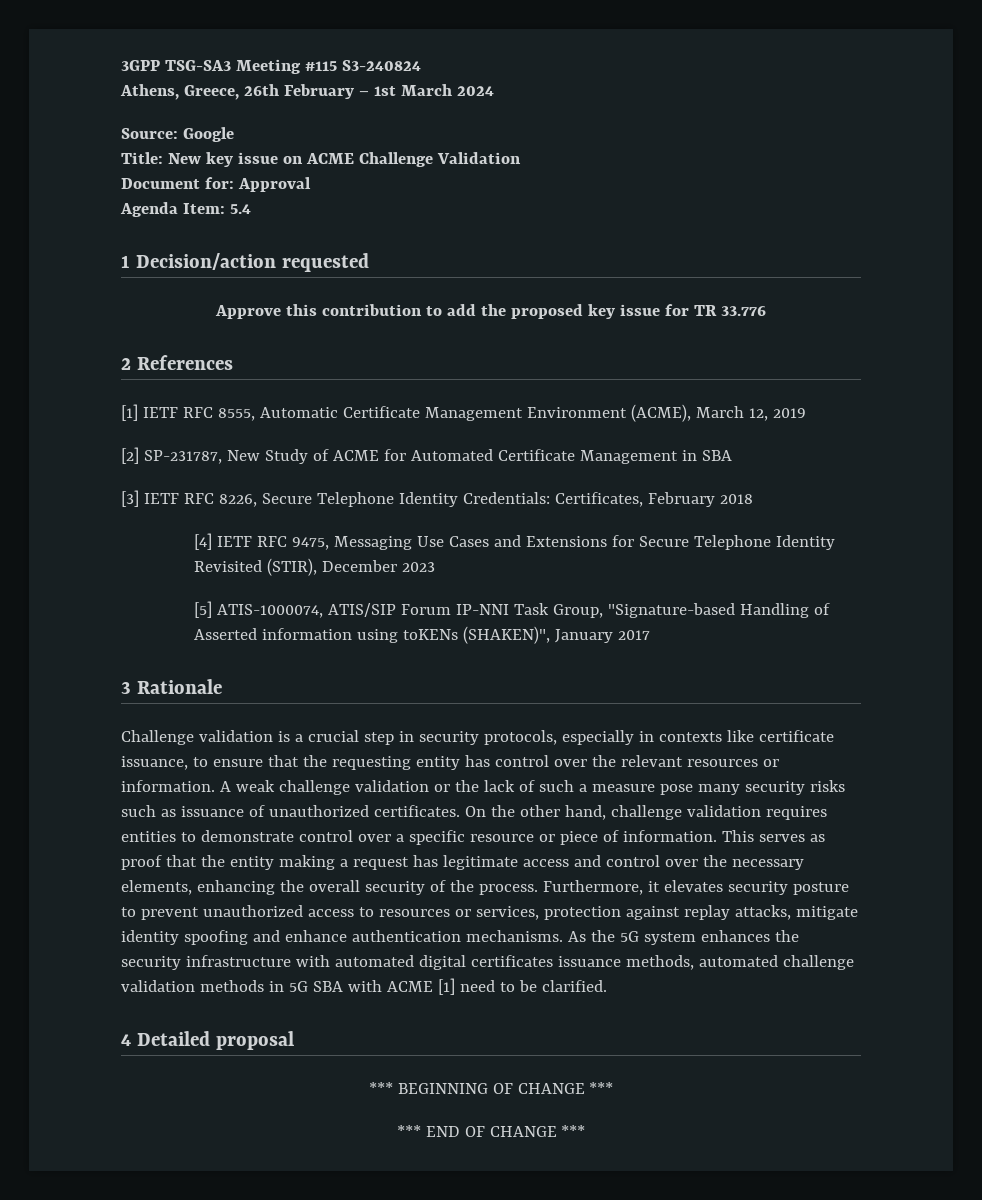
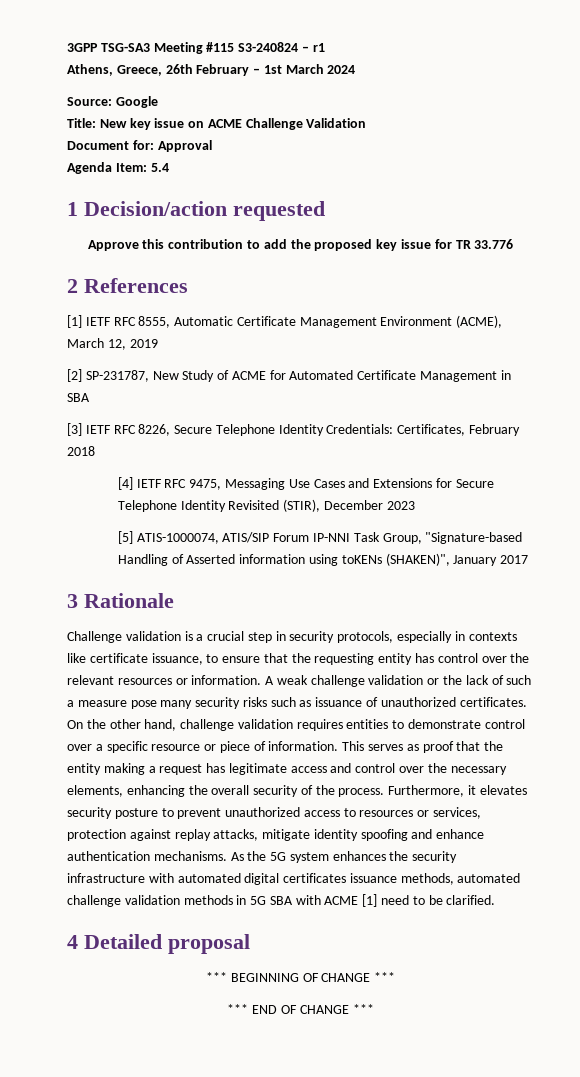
- 3GPP TSG-SA3 Meeting #115 S3-240824
+ 3GPP TSG-SA3 Meeting #115 S3-240824 – r1

